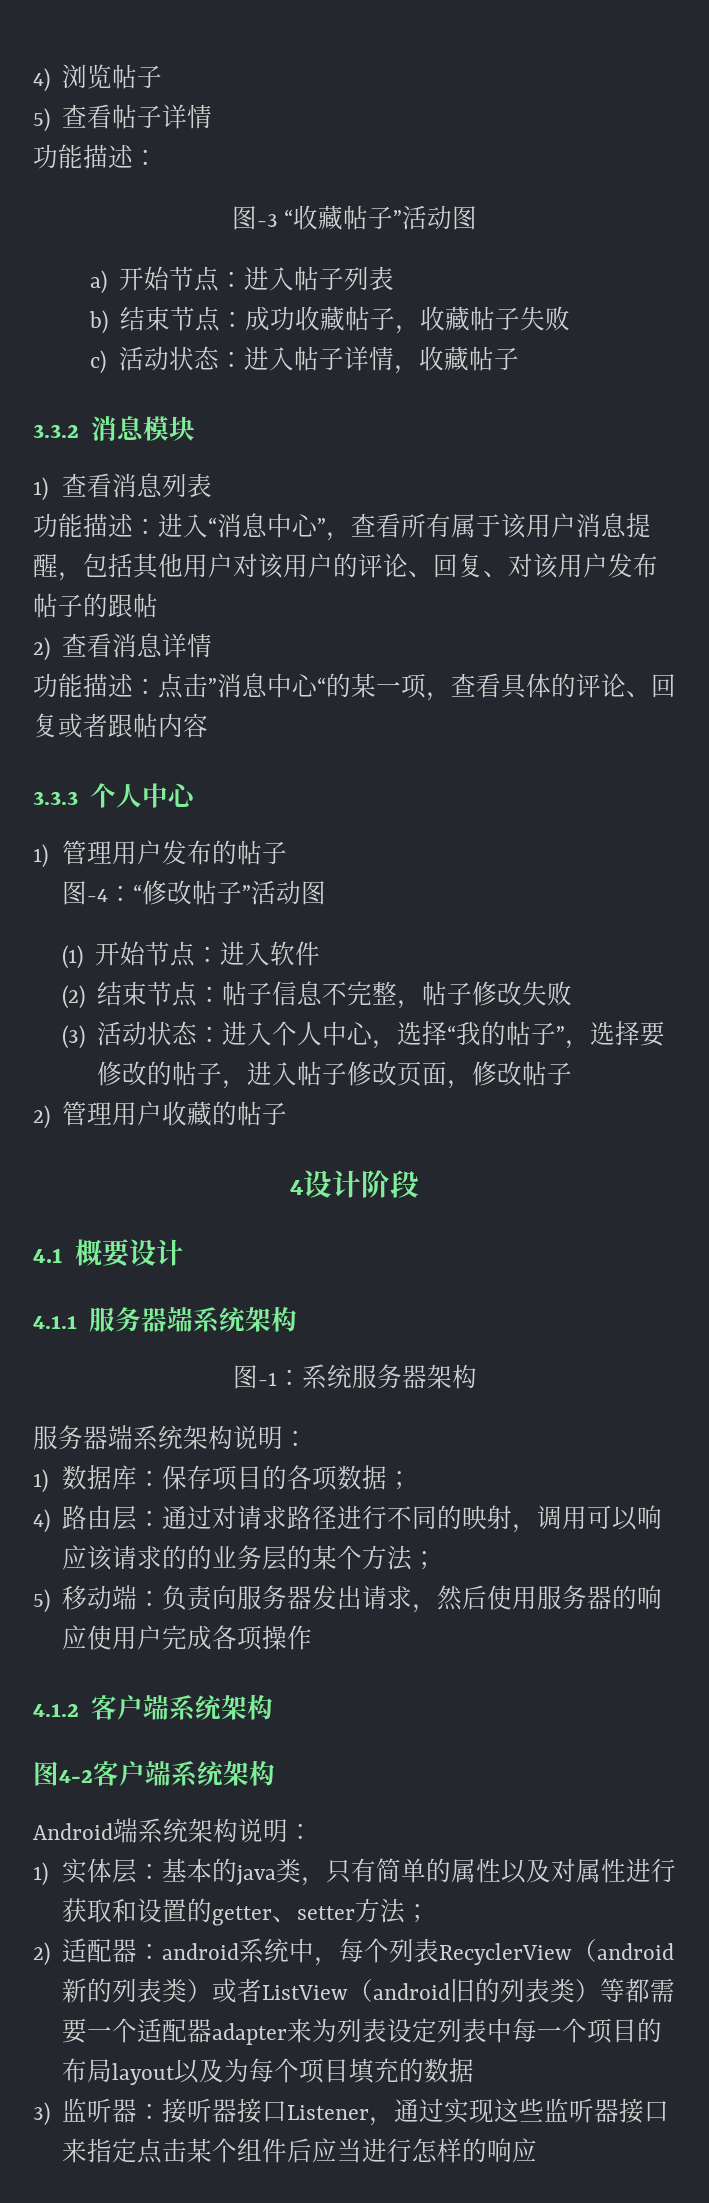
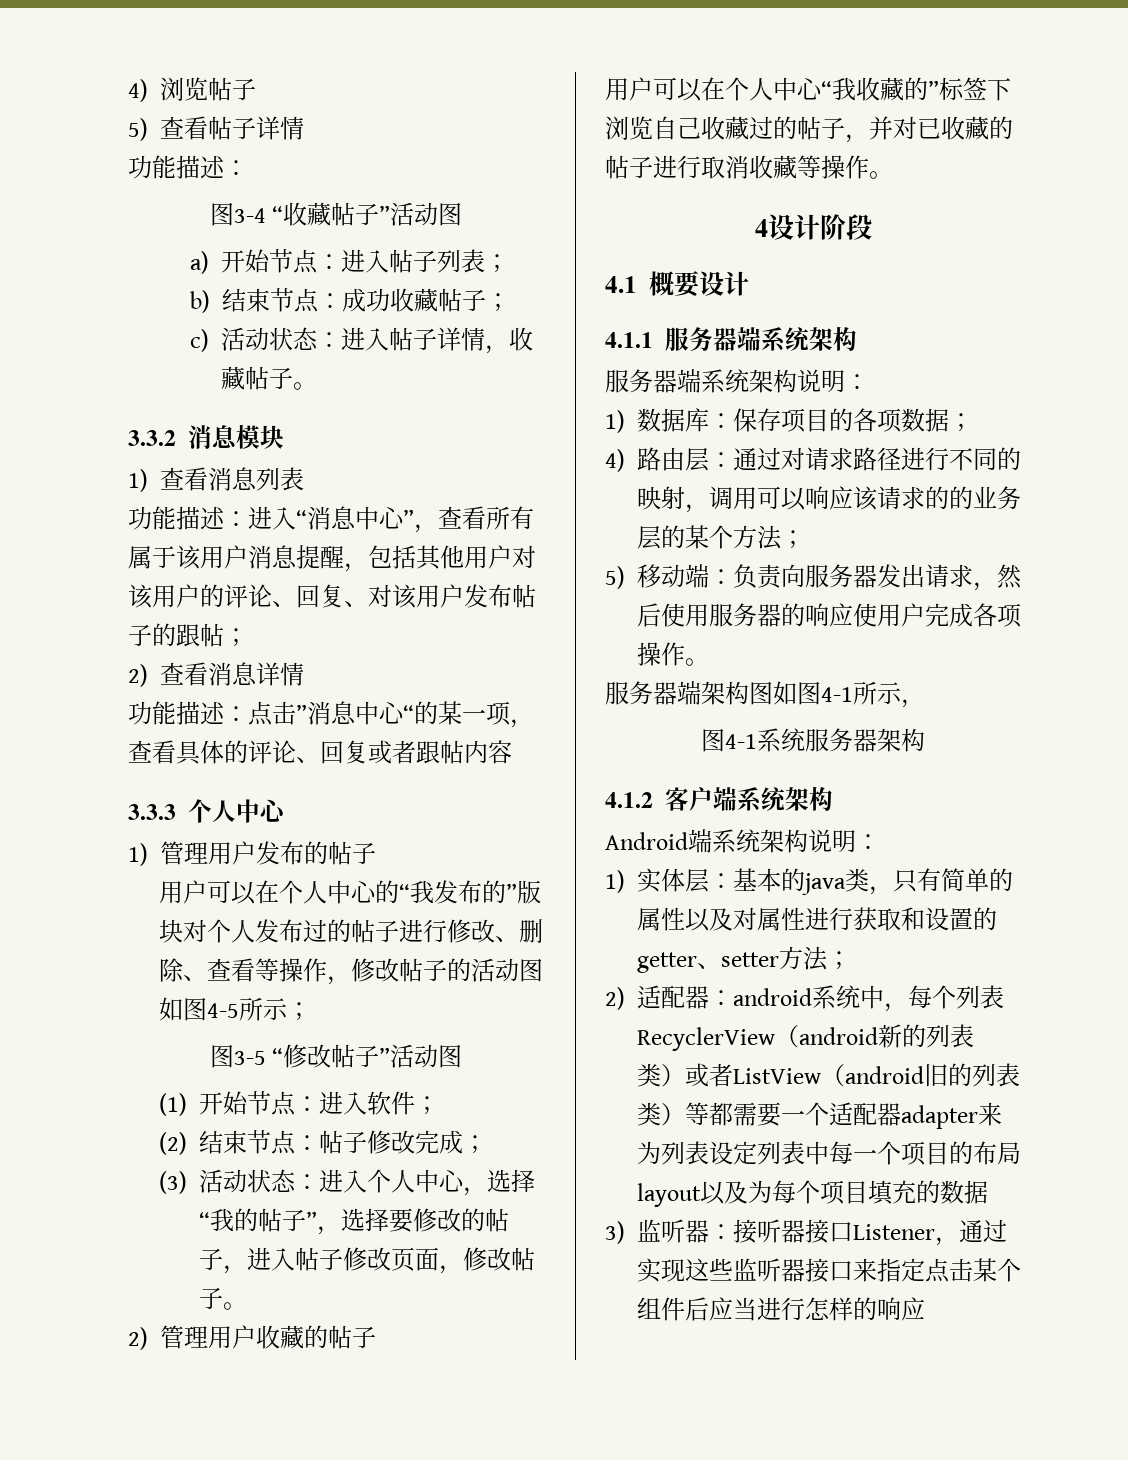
- 图-3 “收藏帖子”活动图
+ 图3-4 “收藏帖子”活动图
- a)开始节点：进入帖子列表
+ a)开始节点：进入帖子列表；
- b)结束节点：成功收藏帖子，收藏帖子失败
+ b)结束节点：成功收藏帖子；
- c)活动状态：进入帖子详情，收藏帖子
+ c)活动状态：进入帖子详情，收藏帖子。
- 功能描述：进入“消息中心”，查看所有属于该用户消息提醒，包括其他用户对该用户的评论、回复、对该用户发布帖子的跟帖
+ 功能描述：进入“消息中心”，查看所有属于该用户消息提醒，包括其他用户对该用户的评论、回复、对该用户发布帖子的跟帖；
- 图-4：“修改帖子”活动图
+ 用户可以在个人中心的“我发布的”版块对个人发布过的帖子进行修改、删除、查看等操作，修改帖子的活动图如图4-5所示；
+ 图3-5 “修改帖子”活动图
- (1)开始节点：进入软件
+ (1)开始节点：进入软件；
- (2)结束节点：帖子信息不完整，帖子修改失败
+ (2)结束节点：帖子修改完成；
- (3)活动状态：进入个人中心，选择“我的帖子”，选择要修改的帖子，进入帖子修改页面，修改帖子
+ (3)活动状态：进入个人中心，选择“我的帖子”，选择要修改的帖子，进入帖子修改页面，修改帖子。
+ 用户可以在个人中心“我收藏的”标签下浏览自己收藏过的帖子，并对已收藏的帖子进行取消收藏等操作。
- 图-1：系统服务器架构
- 5)移动端：负责向服务器发出请求，然后使用服务器的响应使用户完成各项操作
+ 5)移动端：负责向服务器发出请求，然后使用服务器的响应使用户完成各项操作。
+ 服务器端架构图如图4-1所示，
+ 图4-1系统服务器架构
  4.1.2客户端系统架构
- 图4-2客户端系统架构

